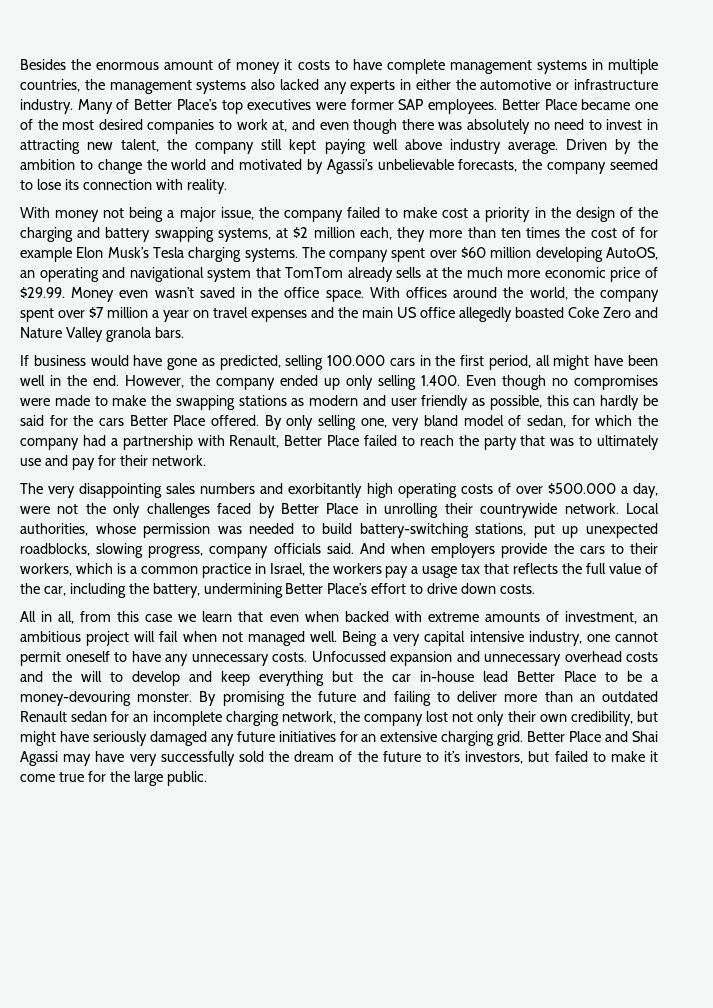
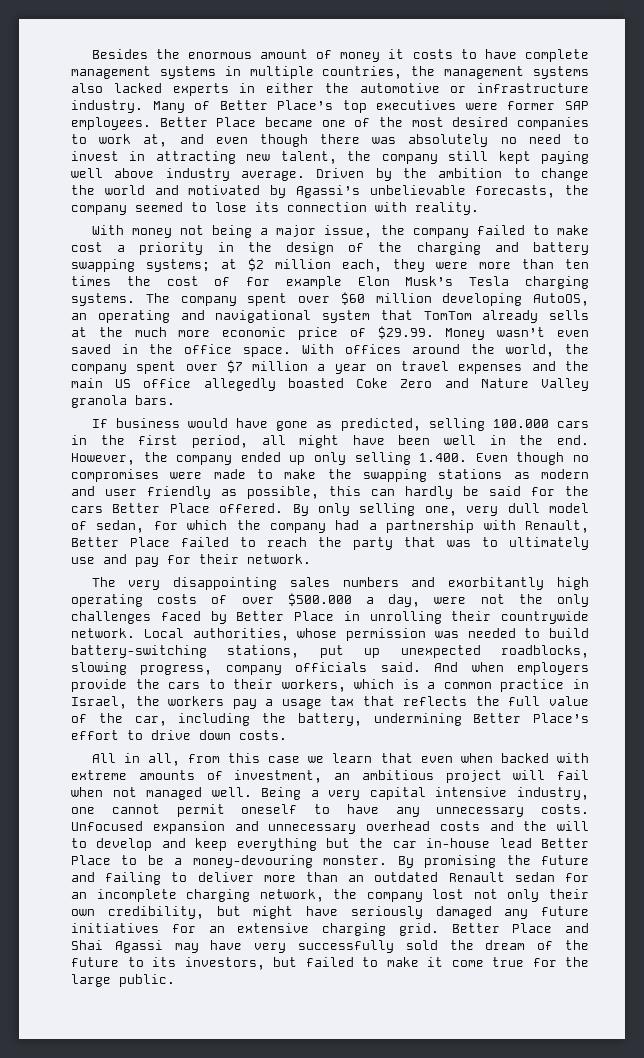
- Besides the enormous amount of money it costs to have complete management systems in multiple countries, the management systems also lacked any experts in either the automotive or infrastructure industry.
+ Besides the enormous amount of money it costs to have complete management systems in multiple countries, the management systems also lacked experts in either the automotive or infrastructure industry.
- With money not being a major issue, the company failed to make cost a priority in the design of the charging and battery swapping systems, at $2 million each, they more than ten times the cost of for example Elon Musk’s Tesla charging systems.
+ With money not being a major issue, the company failed to make cost a priority in the design of the charging and battery swapping systems; at $2 million each, they were more than ten times the cost of for example Elon Musk’s Tesla charging systems.
- The company spent over $60 million developing AutoOS, an operating and navigational system that TomTom already sells at the much more economic price of $29.99. Money even wasn’t saved in the office space.
+ The company spent over $60 million developing AutoOS, an operating and navigational system that TomTom already sells at the much more economic price of $29.99. Money wasn’t even saved in the office space.
- By only selling one, very bland model of sedan, for which the company had a partnership with Renault, Better Place failed to reach the party that was to ultimately use and pay for their network.
+ By only selling one, very dull model of sedan, for which the company had a partnership with Renault, Better Place failed to reach the party that was to ultimately use and pay for their network.
- Unfocussed expansion and unnecessary overhead costs and the will to develop and keep everything but the car in-house lead Better Place to be a money-devouring monster.
+ Unfocused expansion and unnecessary overhead costs and the will to develop and keep everything but the car in-house lead Better Place to be a money-devouring monster.
- Better Place and Shai Agassi may have very successfully sold the dream of the future to it’s investors, but failed to make it come true for the large public.
+ Better Place and Shai Agassi may have very successfully sold the dream of the future to its investors, but failed to make it come true for the large public.

